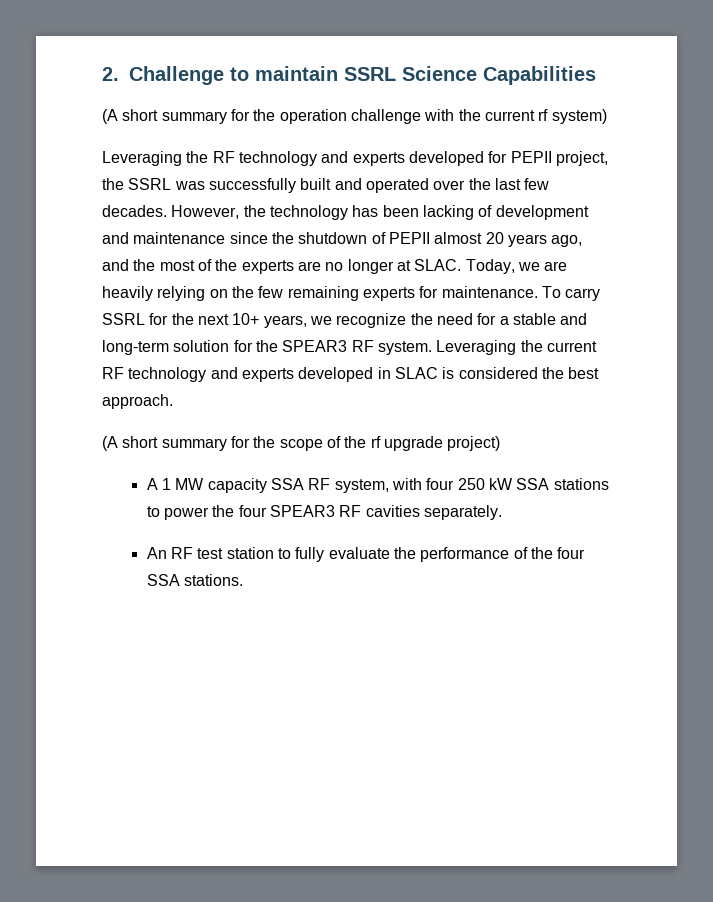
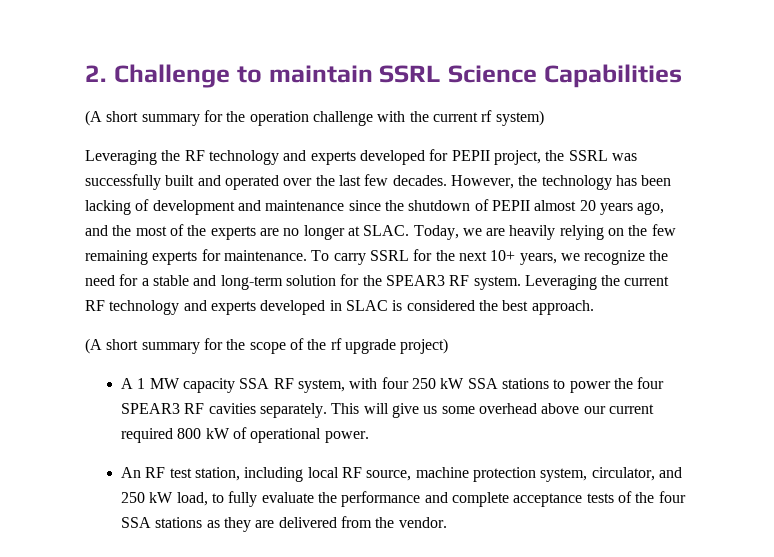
- A 1 MW capacity SSA RF system, with four 250 kW SSA stations to power the four SPEAR3 RF cavities separately.
- An RF test station to fully evaluate the performance of the four SSA stations.
+ A 1 MW capacity SSA RF system, with four 250 kW SSA stations to power the four SPEAR3 RF cavities separately. This will give us some overhead above our current required 800 kW of operational power.
+ An RF test station, including local RF source, machine protection system, circulator, and 250 kW load, to fully evaluate the performance and complete acceptance tests of the four SSA stations as they are delivered from the vendor.

